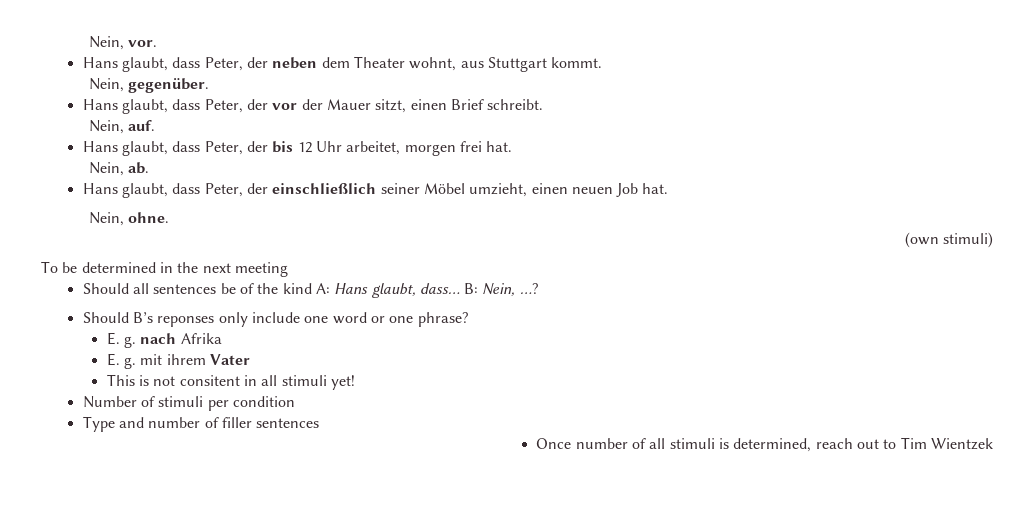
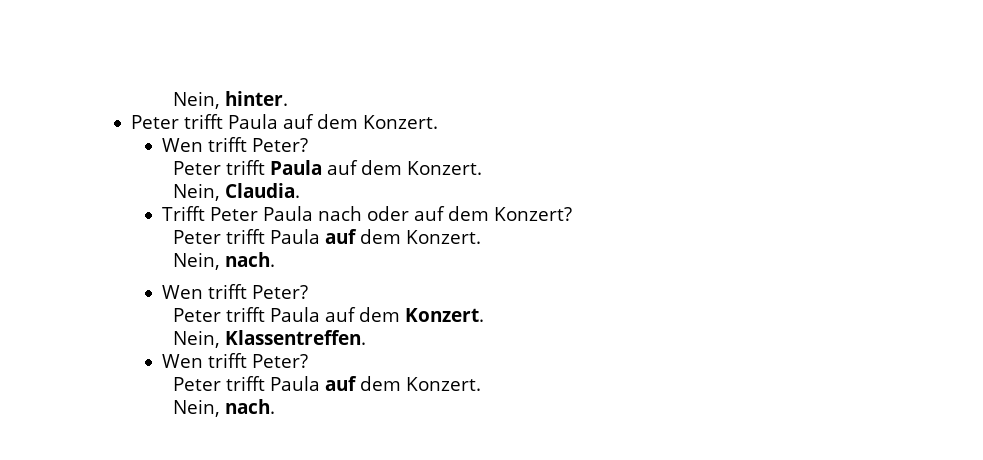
- Nein, vor.
- Hans glaubt, dass Peter, der neben dem Theater wohnt, aus Stuttgart kommt.
- Nein, gegenüber.
- Hans glaubt, dass Peter, der vor der Mauer sitzt, einen Brief schreibt.
- Nein, auf.
- Hans glaubt, dass Peter, der bis 12 Uhr arbeitet, morgen frei hat.
- Nein, ab.
- Hans glaubt, dass Peter, der einschließlich seiner Möbel umzieht, einen neuen Job hat.
- Nein, ohne.
- (own stimuli)
- To be determined in the next meeting
- Should all sentences be of the kind A: Hans glaubt, dass… B: Nein, …?
- Should B’s reponses only include one word or one phrase?
- E. g. nach Afrika
- E. g. mit ihrem Vater
- This is not consitent in all stimuli yet!
- Number of stimuli per condition
- Type and number of filler sentences
- Once number of all stimuli is determined, reach out to Tim Wientzek
+ Nein, hinter.
+ Peter trifft Paula auf dem Konzert.
+ Wen trifft Peter?
+ Peter trifft Paula auf dem Konzert.
+ Nein, Claudia.
+ Trifft Peter Paula nach oder auf dem Konzert?
+ Peter trifft Paula auf dem Konzert.
+ Nein, nach.
+ Wen trifft Peter?
+ Peter trifft Paula auf dem Konzert.
+ Nein, Klassentreffen.
+ Wen trifft Peter?
+ Peter trifft Paula auf dem Konzert.
+ Nein, nach.

